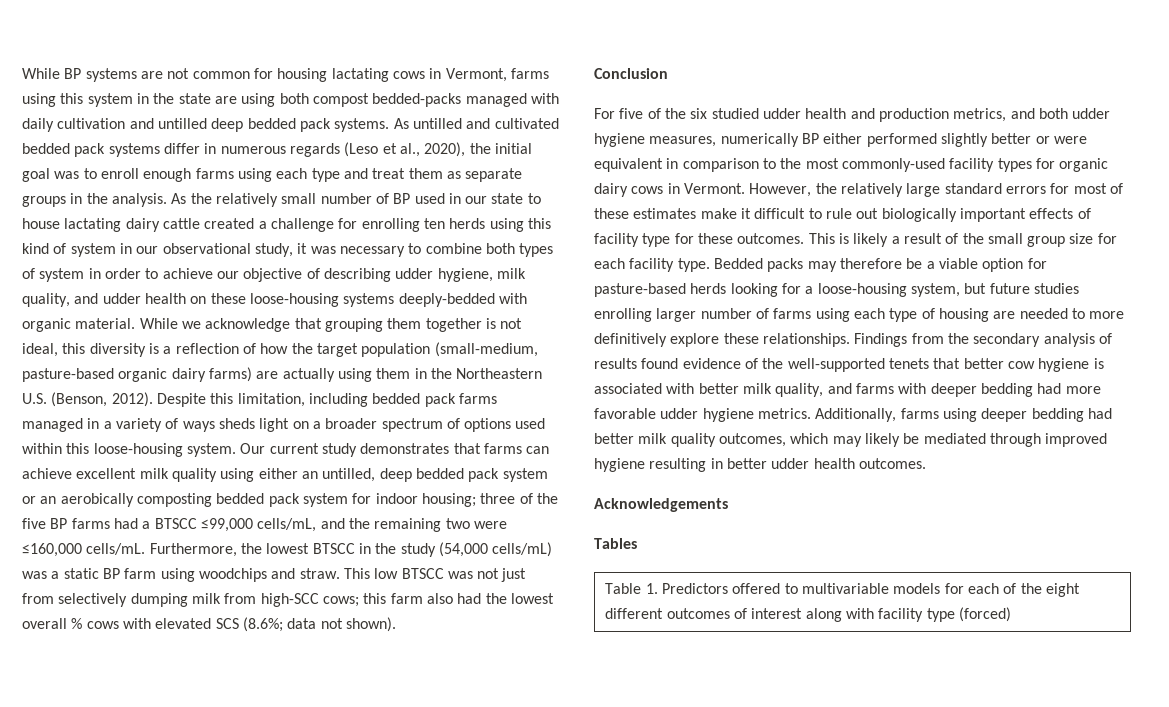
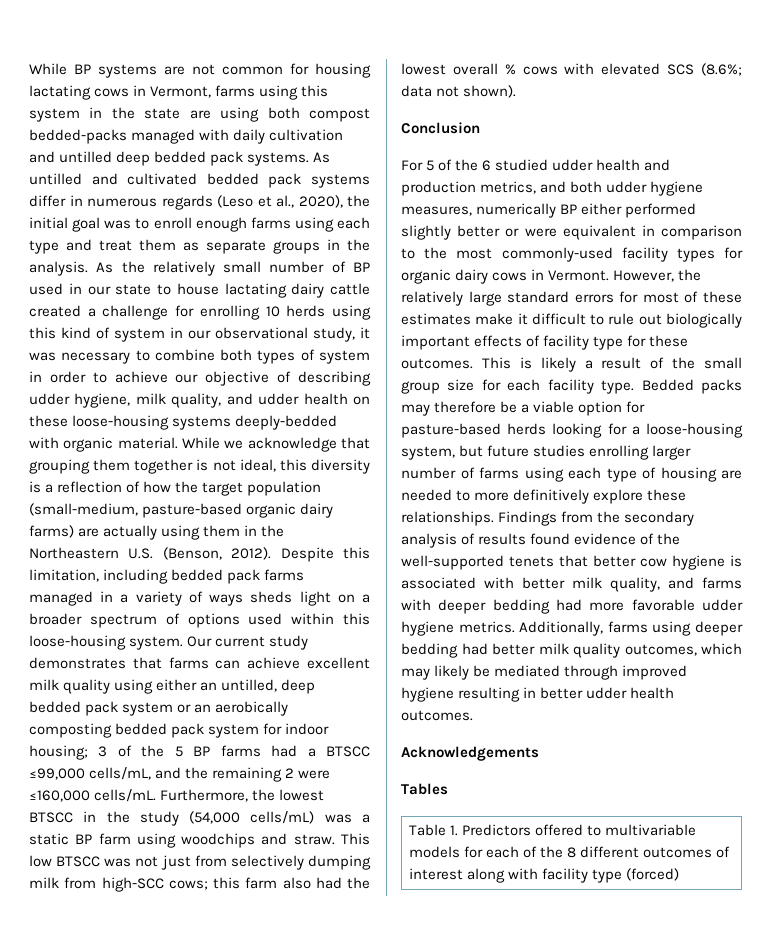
- As the relatively small number of BP used in our state to house lactating dairy cattle created a challenge for enrolling ten herds using this kind of system in our observational study, it was necessary to combine both types of system in order to achieve our objective of describing udder hygiene, milk quality, and udder health on these loose-housing systems deeply-bedded with organic material.
+ As the relatively small number of BP used in our state to house lactating dairy cattle created a challenge for enrolling 10 herds using this kind of system in our observational study, it was necessary to combine both types of system in order to achieve our objective of describing udder hygiene, milk quality, and udder health on these loose-housing systems deeply-bedded with organic material.
- Our current study demonstrates that farms can achieve excellent milk quality using either an untilled, deep bedded pack system or an aerobically composting bedded pack system for indoor housing; three of the five BP farms had a BTSCC ≤99,000 cells/mL, and the remaining two were ≤160,000 cells/mL.
+ Our current study demonstrates that farms can achieve excellent milk quality using either an untilled, deep bedded pack system or an aerobically composting bedded pack system for indoor housing; 3 of the 5 BP farms had a BTSCC ≤99,000 cells/mL, and the remaining 2 were ≤160,000 cells/mL.
- For five of the six studied udder health and production metrics, and both udder hygiene measures, numerically BP either performed slightly better or were equivalent in comparison to the most commonly-used facility types for organic dairy cows in Vermont.
+ For 5 of the 6 studied udder health and production metrics, and both udder hygiene measures, numerically BP either performed slightly better or were equivalent in comparison to the most commonly-used facility types for organic dairy cows in Vermont.
- Table 1. Predictors offered to multivariable models for each of the eight different outcomes of interest along with facility type (forced)
+ Table 1. Predictors offered to multivariable models for each of the 8 different outcomes of interest along with facility type (forced)

